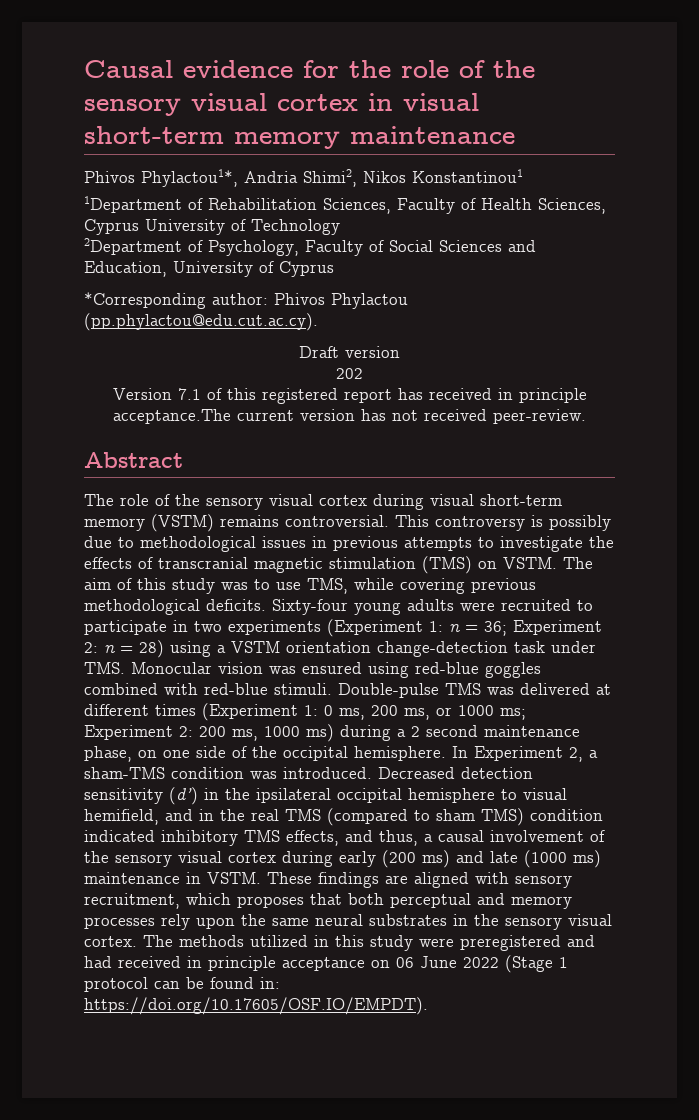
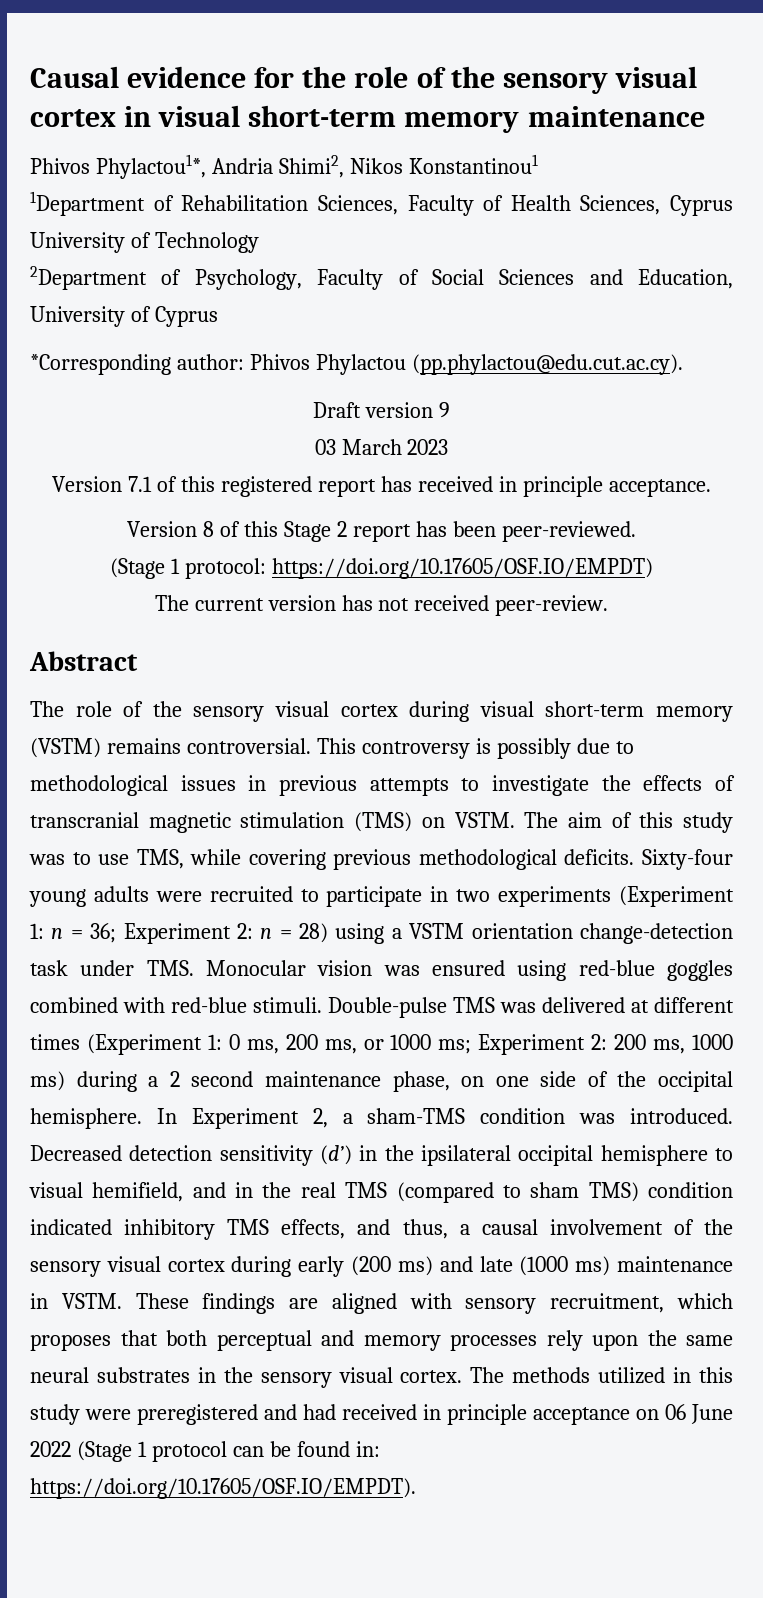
- Draft version
- 202
+ Draft version 9
+ 03 March 2023
- Version 7.1 of this registered report has received in principle acceptance.The current version has not received peer-review.
+ Version 7.1 of this registered report has received in principle acceptance.
+ Version 8 of this Stage 2 report has been peer-reviewed.
+ (Stage 1 protocol: https://doi.org/10.17605/OSF.IO/EMPDT)
+ The current version has not received peer-review.

